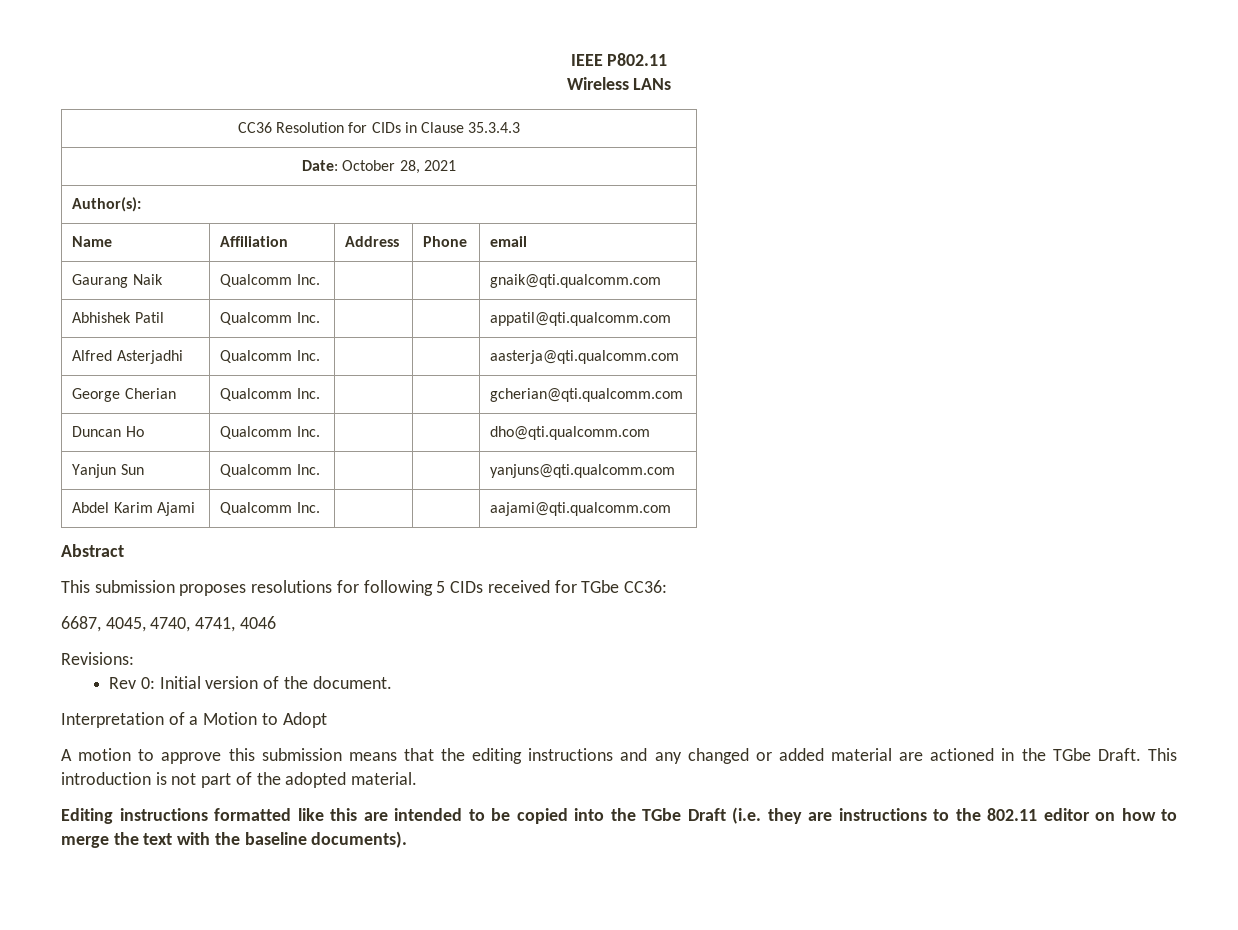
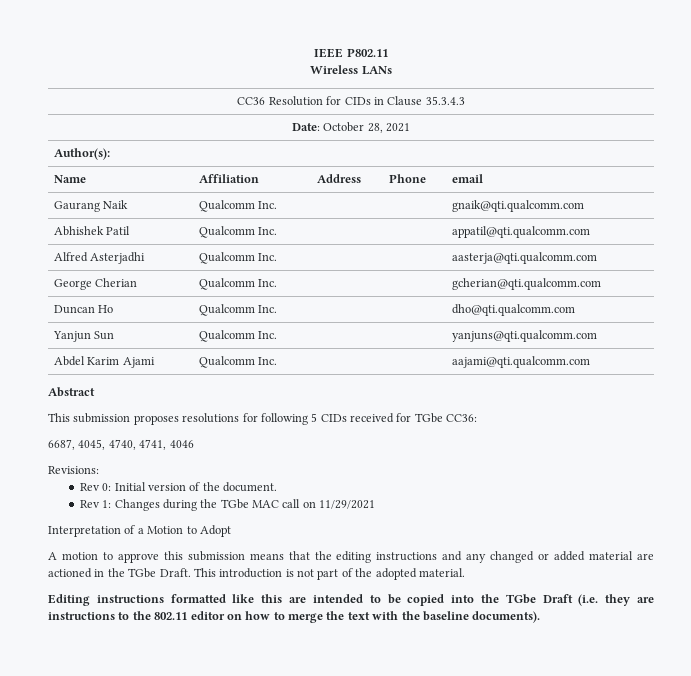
+ Rev 1: Changes during the TGbe MAC call on 11/29/2021

